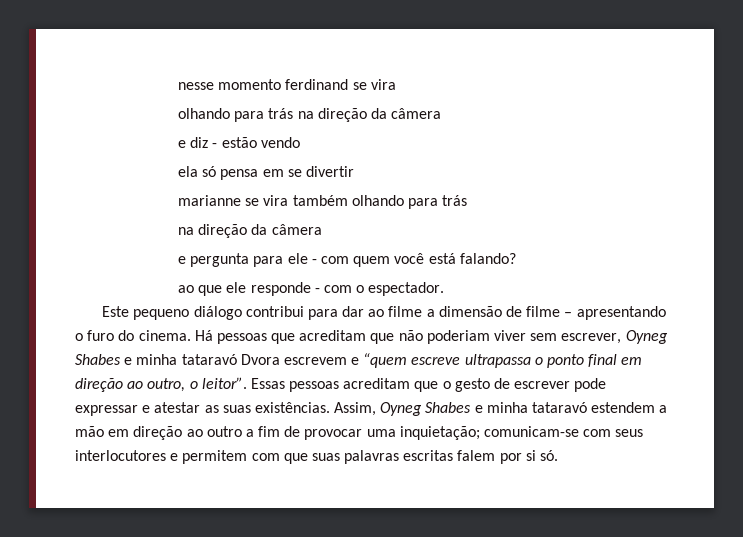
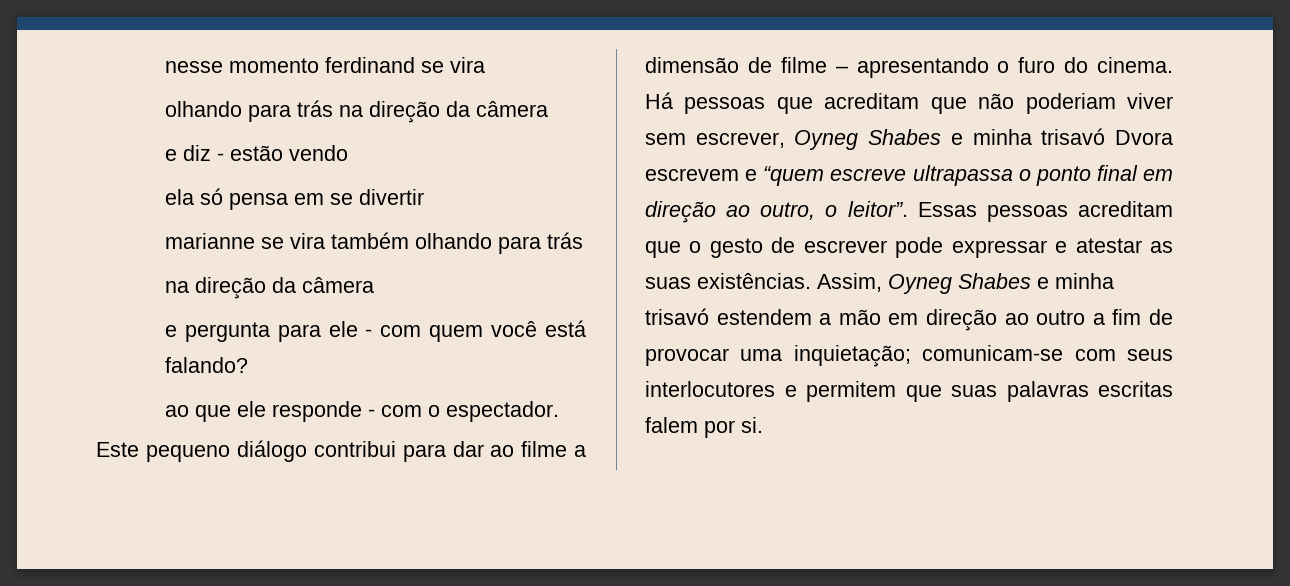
- Há pessoas que acreditam que não poderiam viver sem escrever, Oyneg Shabes e minha tataravó Dvora escrevem e “quem escreve ultrapassa o ponto final em direção ao outro, o leitor”.
+ Há pessoas que acreditam que não poderiam viver sem escrever, Oyneg Shabes e minha trisavó Dvora escrevem e “quem escreve ultrapassa o ponto final em direção ao outro, o leitor”.
- Assim, Oyneg Shabes e minha tataravó estendem a mão em direção ao outro a fim de provocar uma inquietação; comunicam-se com seus interlocutores e permitem com que suas palavras escritas falem por si só.
+ Assim, Oyneg Shabes e minha trisavó estendem a mão em direção ao outro a fim de provocar uma inquietação; comunicam-se com seus interlocutores e permitem que suas palavras escritas falem por si.

